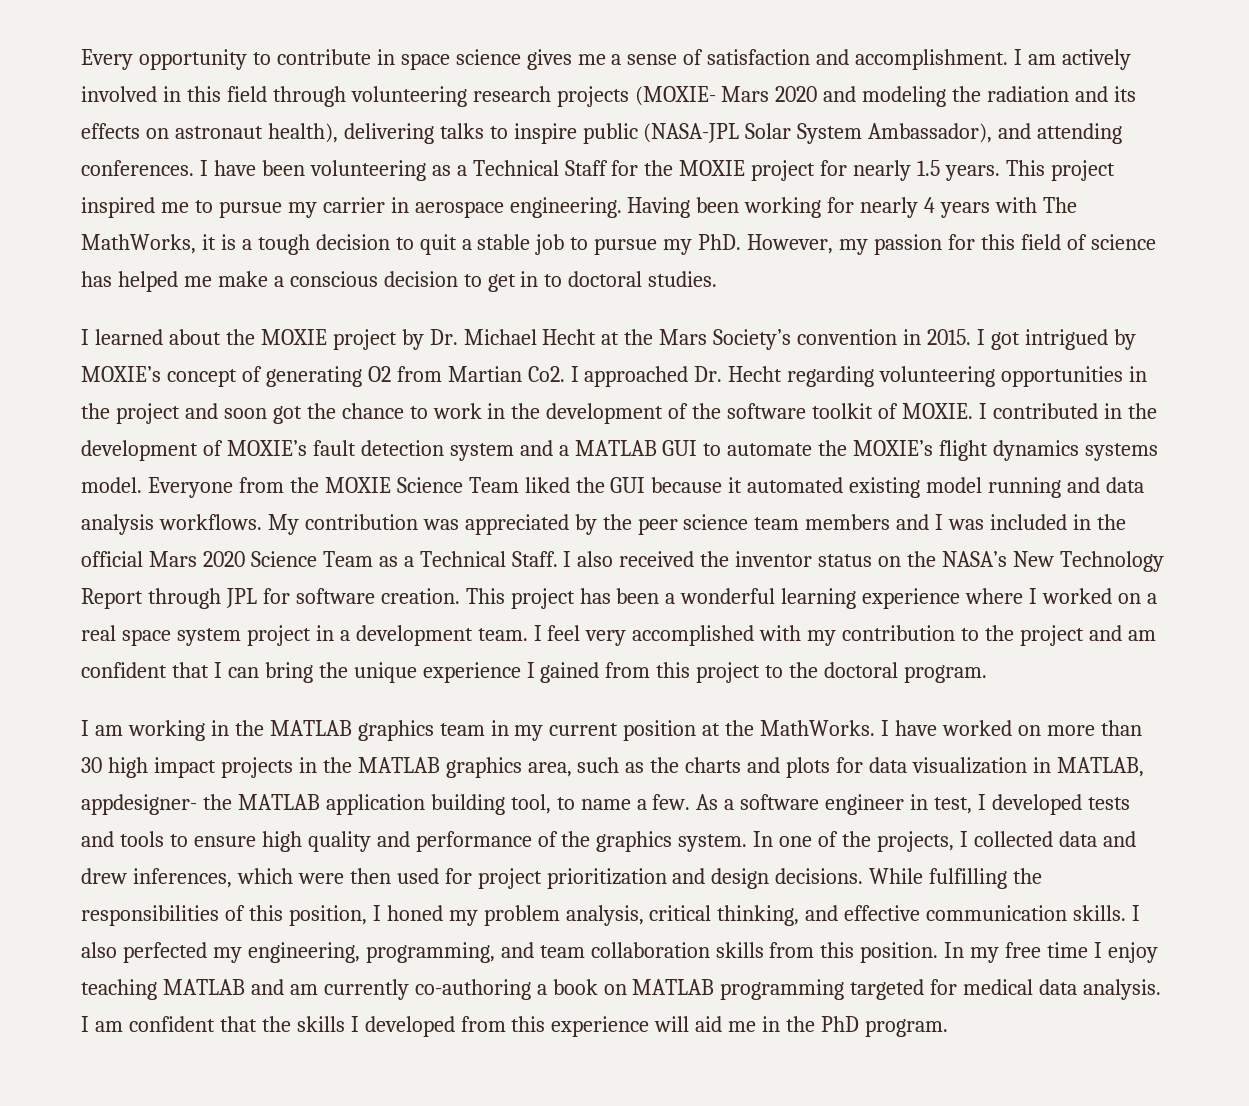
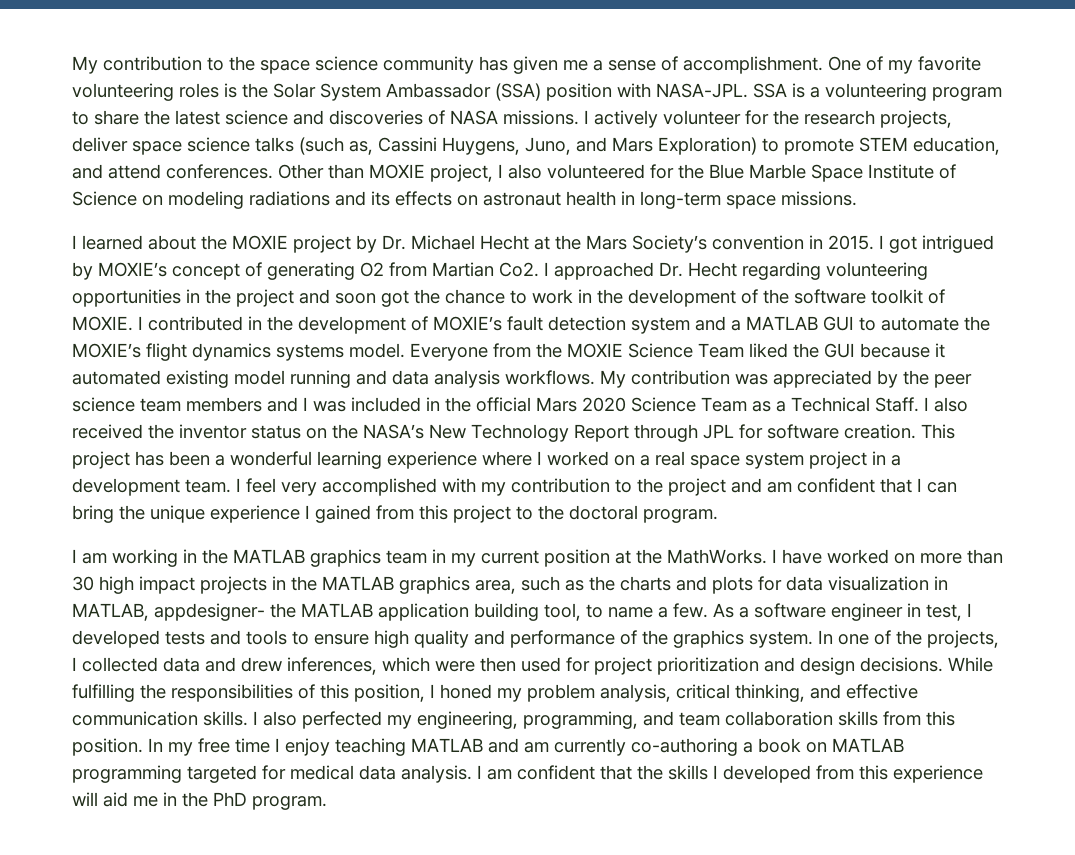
- Every opportunity to contribute in space science gives me a sense of satisfaction and accomplishment. I am actively involved in this field through volunteering research projects (MOXIE- Mars 2020 and modeling the radiation and its effects on astronaut health), delivering talks to inspire public (NASA-JPL Solar System Ambassador), and attending conferences. I have been volunteering as a Technical Staff for the MOXIE project for nearly 1.5 years. This project inspired me to pursue my carrier in aerospace engineering. Having been working for nearly 4 years with The MathWorks, it is a tough decision to quit a stable job to pursue my PhD. However, my passion for this field of science has helped me make a conscious decision to get in to doctoral studies.
+ My contribution to the space science community has given me a sense of accomplishment. One of my favorite volunteering roles is the Solar System Ambassador (SSA) position with NASA-JPL. SSA is a volunteering program to share the latest science and discoveries of NASA missions. I actively volunteer for the research projects, deliver space science talks (such as, Cassini Huygens, Juno, and Mars Exploration) to promote STEM education, and attend conferences. Other than MOXIE project, I also volunteered for the Blue Marble Space Institute of Science on modeling radiations and its effects on astronaut health in long-term space missions.

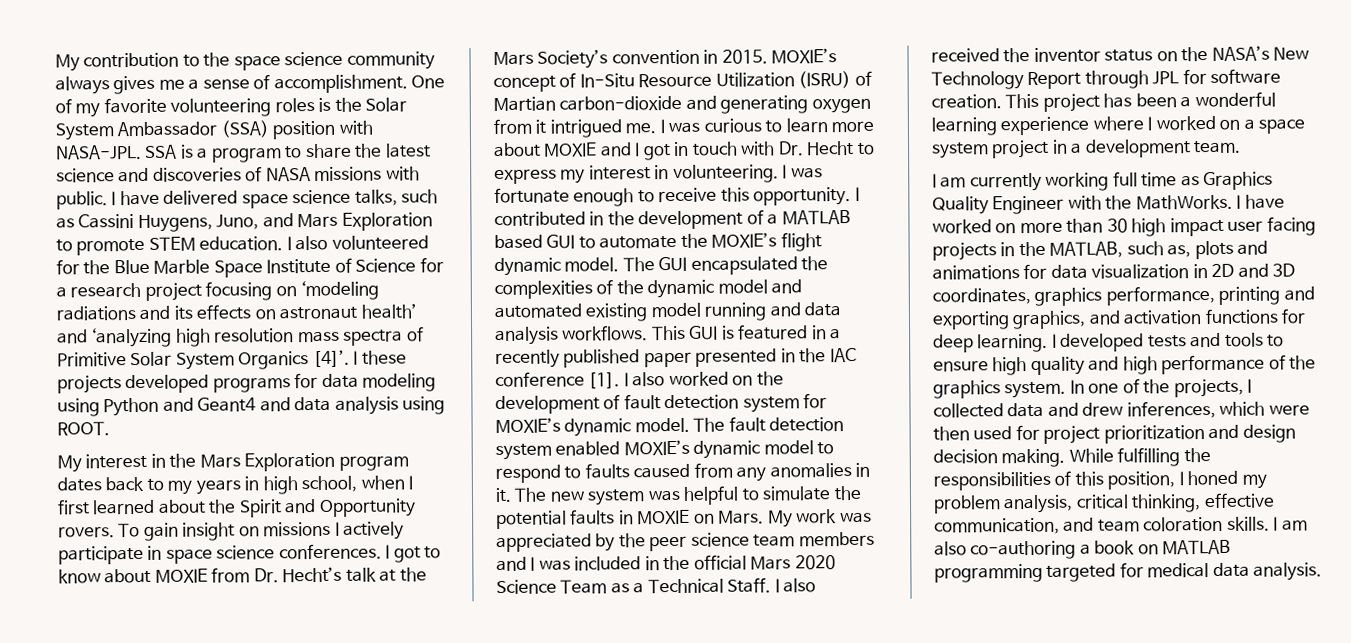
- My contribution to the space science community has given me a sense of accomplishment.
+ My contribution to the space science community always gives me a sense of accomplishment.
- SSA is a volunteering program to share the latest science and discoveries of NASA missions. I actively volunteer for the research projects, deliver space science talks (such as, Cassini Huygens, Juno, and Mars Exploration) to promote STEM education, and attend conferences. Other than MOXIE project, I also volunteered for the Blue Marble Space Institute of Science on modeling radiations and its effects on astronaut health in long-term space missions.
- I learned about the MOXIE project by Dr. Michael Hecht at the Mars Society’s convention in 2015.
+ SSA is a program to share the latest science and discoveries of NASA missions with public. I have delivered space science talks, such as Cassini Huygens, Juno, and Mars Exploration to promote STEM education. I also volunteered for the Blue Marble Space Institute of Science for a research project focusing on ‘modeling radiations and its effects on astronaut health’ and ‘analyzing high resolution mass spectra of Primitive Solar System Organics [4]’. I these projects developed programs for data modeling using Python and Geant4 and data analysis using ROOT.
+ My interest in the Mars Exploration program dates back to my years in high school, when I first learned about the Spirit and Opportunity rovers. To gain insight on missions I actively participate in space science conferences. I got to know about MOXIE from Dr. Hecht’s talk at the Mars Society’s convention in 2015.
- I got intrigued by MOXIE’s concept of generating O2 from Martian Co2. I approached Dr. Hecht regarding volunteering opportunities in the project and soon got the chance to work in the development of the software toolkit of MOXIE.
+ MOXIE’s concept of In-Situ Resource Utilization (ISRU) of Martian carbon-dioxide and generating oxygen from it intrigued me. I was curious to learn more about MOXIE and I got in touch with Dr. Hecht to express my interest in volunteering. I was fortunate enough to receive this opportunity.
- I contributed in the development of MOXIE’s fault detection system and a MATLAB GUI to automate the MOXIE’s flight dynamics systems model. Everyone from the MOXIE Science Team liked the GUI because it automated existing model running and data analysis workflows.
+ I contributed in the development of a MATLAB based GUI to automate the MOXIE’s flight dynamic model. The GUI encapsulated the complexities of the dynamic model and automated existing model running and data analysis workflows.
- My contribution was appreciated by the peer science team members and I was included in the official Mars 2020 Science Team as a Technical Staff.
+ This GUI is featured in a recently published paper presented in the IAC conference [1]. I also worked on the development of fault detection system for MOXIE’s dynamic model. The fault detection system enabled MOXIE’s dynamic model to respond to faults caused from any anomalies in it. The new system was helpful to simulate the potential faults in MOXIE on Mars. My work was appreciated by the peer science team members and I was included in the official Mars 2020 Science Team as a Technical Staff.
- This project has been a wonderful learning experience where I worked on a real space system project in a development team. I feel very accomplished with my contribution to the project and am confident that I can bring the unique experience I gained from this project to the doctoral program.
- I am working in the MATLAB graphics team in my current position at the MathWorks.
+ This project has been a wonderful learning experience where I worked on a space system project in a development team.
+ I am currently working full time as Graphics Quality Engineer with the MathWorks.
- I have worked on more than 30 high impact projects in the MATLAB graphics area, such as the charts and plots for data visualization in MATLAB, appdesigner- the MATLAB application building tool, to name a few. As a software engineer in test, I developed tests and tools to ensure high quality and performance of the graphics system.
+ I have worked on more than 30 high impact user facing projects in the MATLAB, such as, plots and animations for data visualization in 2D and 3D coordinates, graphics performance, printing and exporting graphics, and activation functions for deep learning. I developed tests and tools to ensure high quality and high performance of the graphics system.
- In one of the projects, I collected data and drew inferences, which were then used for project prioritization and design decisions.
+ In one of the projects, I collected data and drew inferences, which were then used for project prioritization and design decision making.
- While fulfilling the responsibilities of this position, I honed my problem analysis, critical thinking, and effective communication skills. I also perfected my engineering, programming, and team collaboration skills from this position. In my free time I enjoy teaching MATLAB and am currently co-authoring a book on MATLAB programming targeted for medical data analysis. I am confident that the skills I developed from this experience will aid me in the PhD program.
+ While fulfilling the responsibilities of this position, I honed my problem analysis, critical thinking, effective communication, and team coloration skills. I am also co-authoring a book on MATLAB programming targeted for medical data analysis.

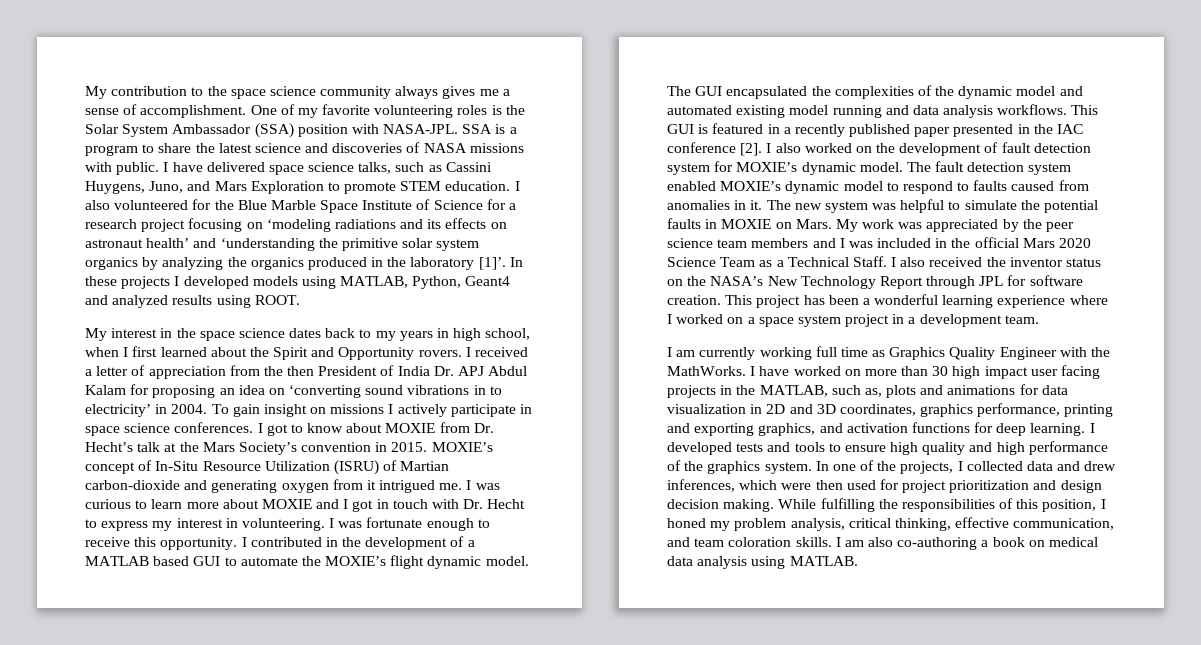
- I also volunteered for the Blue Marble Space Institute of Science for a research project focusing on ‘modeling radiations and its effects on astronaut health’ and ‘analyzing high resolution mass spectra of Primitive Solar System Organics [4]’. I these projects developed programs for data modeling using Python and Geant4 and data analysis using ROOT.
+ I also volunteered for the Blue Marble Space Institute of Science for a research project focusing on ‘modeling radiations and its effects on astronaut health’ and ‘understanding the primitive solar system organics by analyzing the organics produced in the laboratory [1]’. In these projects I developed models using MATLAB, Python, Geant4 and analyzed results using ROOT.
- My interest in the Mars Exploration program dates back to my years in high school, when I first learned about the Spirit and Opportunity rovers.
+ My interest in the space science dates back to my years in high school, when I first learned about the Spirit and Opportunity rovers.
+ I received a letter of appreciation from the then President of India Dr. APJ Abdul Kalam for proposing an idea on ‘converting sound vibrations in to electricity’ in 2004.
- This GUI is featured in a recently published paper presented in the IAC conference [1].
+ This GUI is featured in a recently published paper presented in the IAC conference [2].
- The fault detection system enabled MOXIE’s dynamic model to respond to faults caused from any anomalies in it.
+ The fault detection system enabled MOXIE’s dynamic model to respond to faults caused from anomalies in it.
- I am also co-authoring a book on MATLAB programming targeted for medical data analysis.
+ I am also co-authoring a book on medical data analysis using MATLAB.

